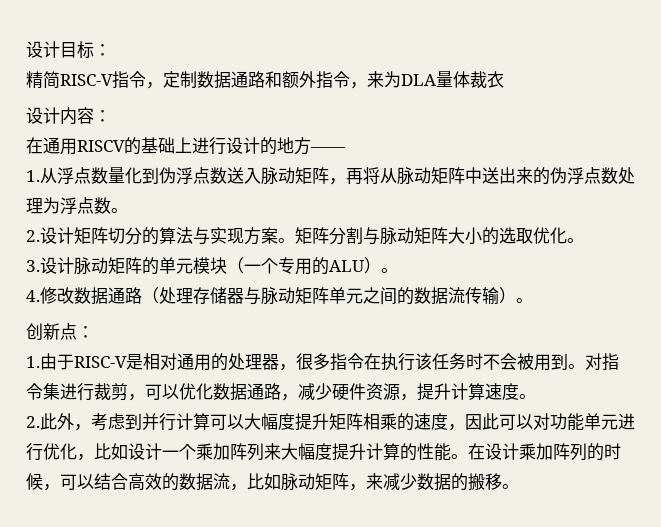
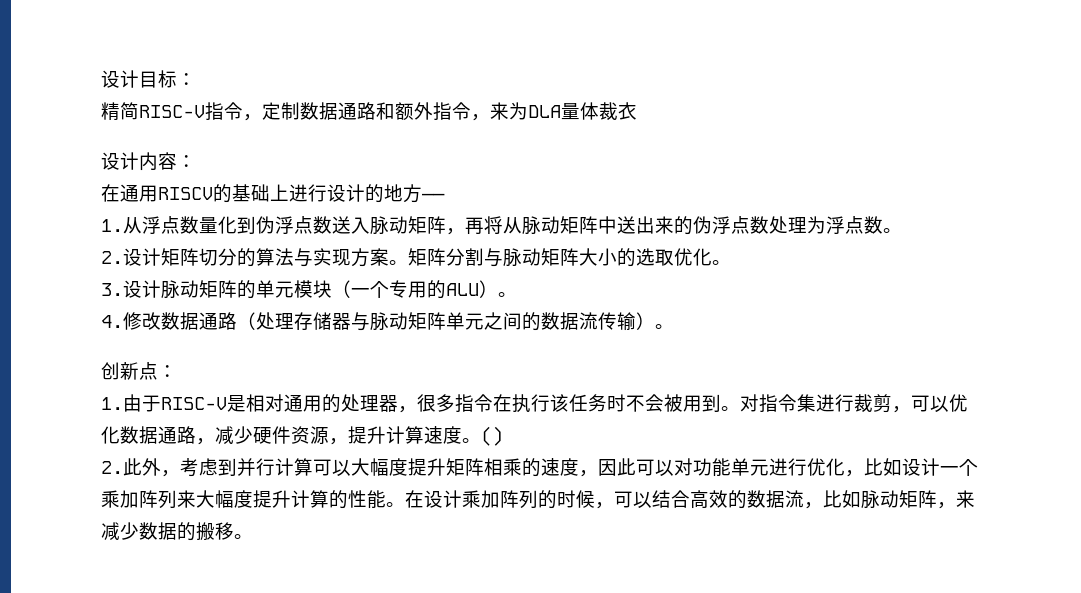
+ ()

